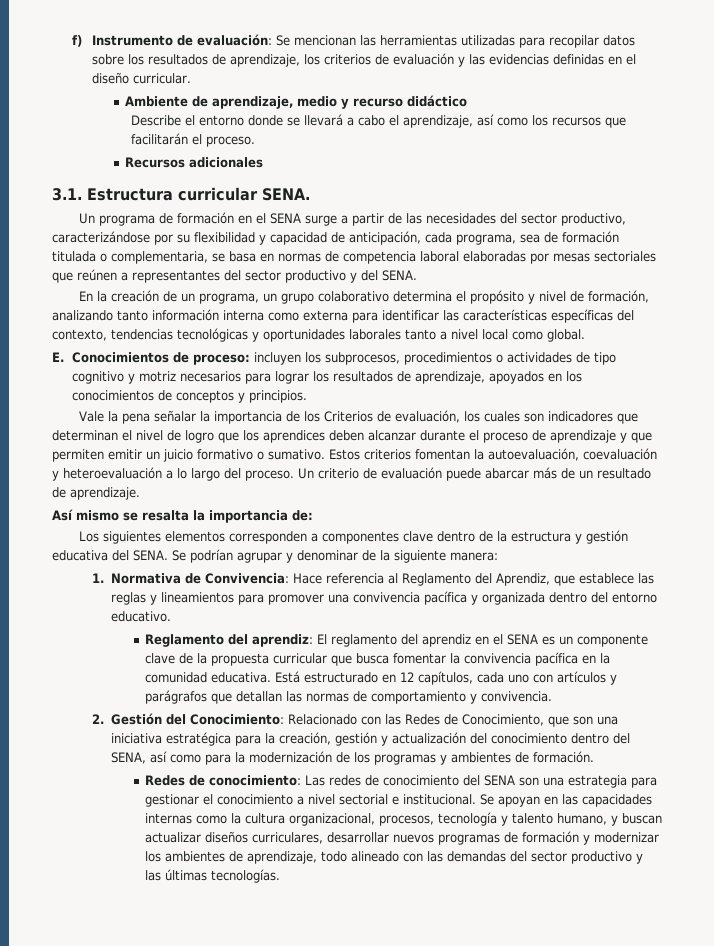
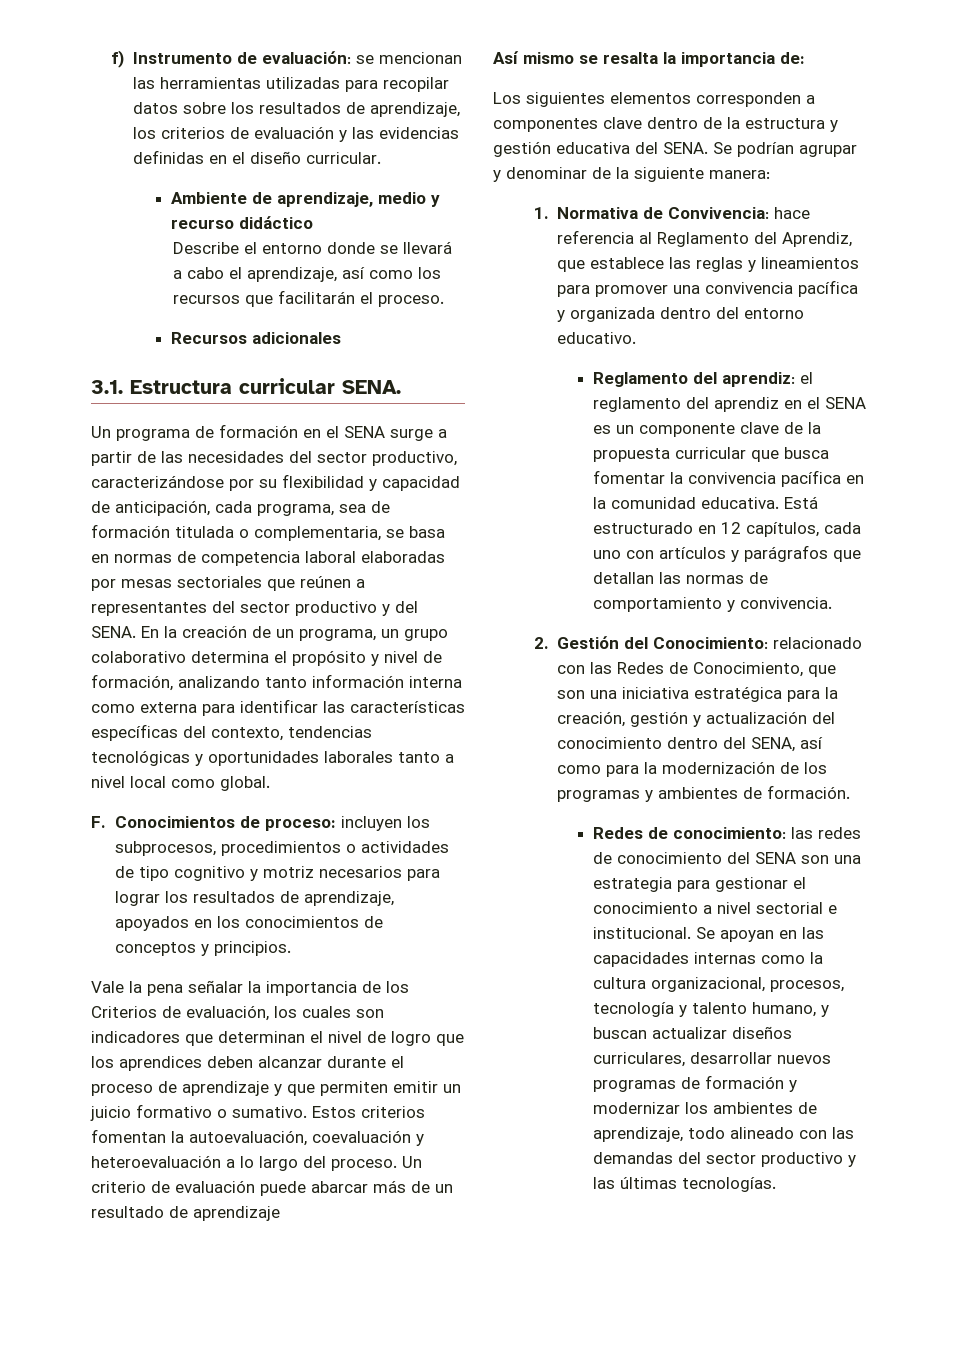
- f) Instrumento de evaluación: Se mencionan las herramientas utilizadas para recopilar datos sobre los resultados de aprendizaje, los criterios de evaluación y las evidencias definidas en el diseño curricular.
+ f) Instrumento de evaluación: se mencionan las herramientas utilizadas para recopilar datos sobre los resultados de aprendizaje, los criterios de evaluación y las evidencias definidas en el diseño curricular.
- Un programa de formación en el SENA surge a partir de las necesidades del sector productivo, caracterizándose por su flexibilidad y capacidad de anticipación, cada programa, sea de formación titulada o complementaria, se basa en normas de competencia laboral elaboradas por mesas sectoriales que reúnen a representantes del sector productivo y del SENA.
- En la creación de un programa, un grupo colaborativo determina el propósito y nivel de formación, analizando tanto información interna como externa para identificar las características específicas del contexto, tendencias tecnológicas y oportunidades laborales tanto a nivel local como global.
+ Un programa de formación en el SENA surge a partir de las necesidades del sector productivo, caracterizándose por su flexibilidad y capacidad de anticipación, cada programa, sea de formación titulada o complementaria, se basa en normas de competencia laboral elaboradas por mesas sectoriales que reúnen a representantes del sector productivo y del SENA. En la creación de un programa, un grupo colaborativo determina el propósito y nivel de formación, analizando tanto información interna como externa para identificar las características específicas del contexto, tendencias tecnológicas y oportunidades laborales tanto a nivel local como global.
- E. Conocimientos de proceso: incluyen los subprocesos, procedimientos o actividades de tipo cognitivo y motriz necesarios para lograr los resultados de aprendizaje, apoyados en los conocimientos de conceptos y principios.
+ F. Conocimientos de proceso: incluyen los subprocesos, procedimientos o actividades de tipo cognitivo y motriz necesarios para lograr los resultados de aprendizaje, apoyados en los conocimientos de conceptos y principios.
- Un criterio de evaluación puede abarcar más de un resultado de aprendizaje.
+ Un criterio de evaluación puede abarcar más de un resultado de aprendizaje
- 1. Normativa de Convivencia: Hace referencia al Reglamento del Aprendiz, que establece las reglas y lineamientos para promover una convivencia pacífica y organizada dentro del entorno educativo.
+ 1. Normativa de Convivencia: hace referencia al Reglamento del Aprendiz, que establece las reglas y lineamientos para promover una convivencia pacífica y organizada dentro del entorno educativo.
- Reglamento del aprendiz: El reglamento del aprendiz en el SENA es un componente clave de la propuesta curricular que busca fomentar la convivencia pacífica en la comunidad educativa.
+ Reglamento del aprendiz: el reglamento del aprendiz en el SENA es un componente clave de la propuesta curricular que busca fomentar la convivencia pacífica en la comunidad educativa.
- 2. Gestión del Conocimiento: Relacionado con las Redes de Conocimiento, que son una iniciativa estratégica para la creación, gestión y actualización del conocimiento dentro del SENA, así como para la modernización de los programas y ambientes de formación.
+ 2. Gestión del Conocimiento: relacionado con las Redes de Conocimiento, que son una iniciativa estratégica para la creación, gestión y actualización del conocimiento dentro del SENA, así como para la modernización de los programas y ambientes de formación.
- Redes de conocimiento: Las redes de conocimiento del SENA son una estrategia para gestionar el conocimiento a nivel sectorial e institucional.
+ Redes de conocimiento: las redes de conocimiento del SENA son una estrategia para gestionar el conocimiento a nivel sectorial e institucional.

